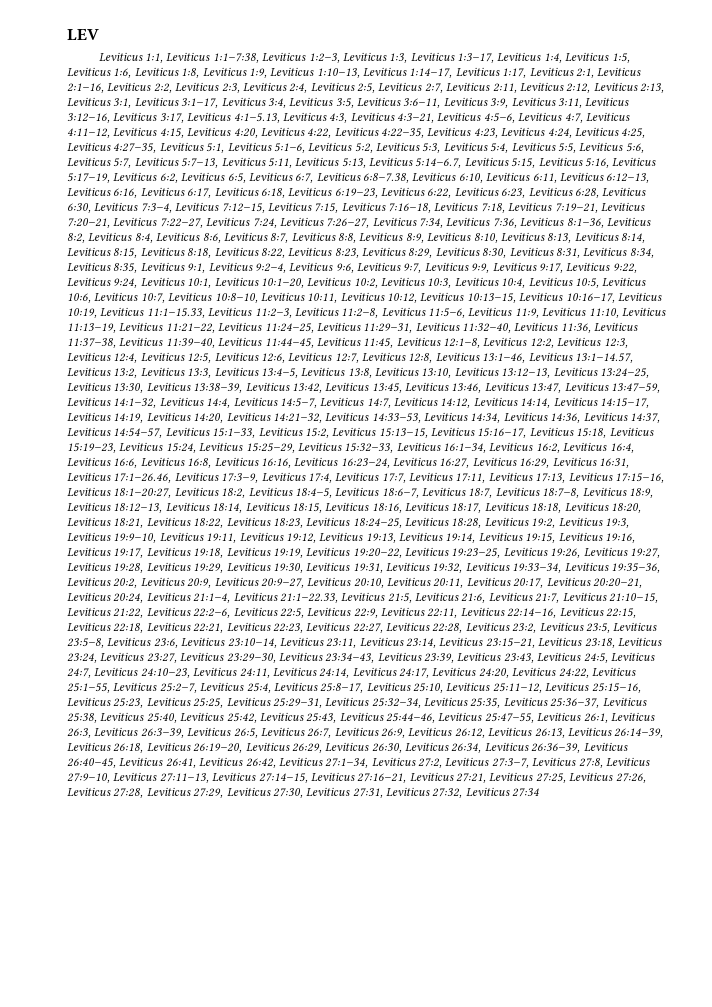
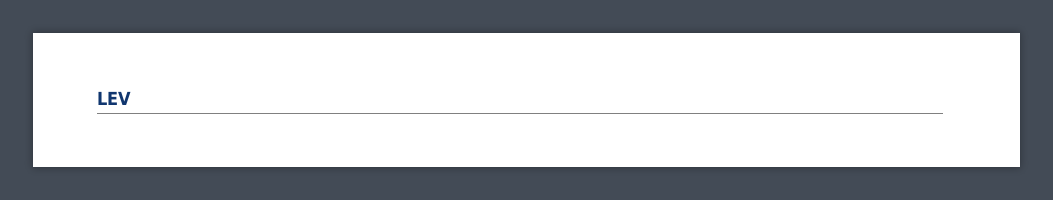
- Leviticus 1:1, Leviticus 1:1–7:38, Leviticus 1:2–3, Leviticus 1:3, Leviticus 1:3–17, Leviticus 1:4, Leviticus 1:5, Leviticus 1:6, Leviticus 1:8, Leviticus 1:9, Leviticus 1:10–13, Leviticus 1:14–17, Leviticus 1:17, Leviticus 2:1, Leviticus 2:1–16, Leviticus 2:2, Leviticus 2:3, Leviticus 2:4, Leviticus 2:5, Leviticus 2:7, Leviticus 2:11, Leviticus 2:12, Leviticus 2:13, Leviticus 3:1, Leviticus 3:1–17, Leviticus 3:4, Leviticus 3:5, Leviticus 3:6–11, Leviticus 3:9, Leviticus 3:11, Leviticus 3:12–16, Leviticus 3:17, Leviticus 4:1–5.13, Leviticus 4:3, Leviticus 4:3–21, Leviticus 4:5–6, Leviticus 4:7, Leviticus 4:11–12, Leviticus 4:15, Leviticus 4:20, Leviticus 4:22, Leviticus 4:22–35, Leviticus 4:23, Leviticus 4:24, Leviticus 4:25, Leviticus 4:27–35, Leviticus 5:1, Leviticus 5:1–6, Leviticus 5:2, Leviticus 5:3, Leviticus 5:4, Leviticus 5:5, Leviticus 5:6, Leviticus 5:7, Leviticus 5:7–13, Leviticus 5:11, Leviticus 5:13, Leviticus 5:14–6.7, Leviticus 5:15, Leviticus 5:16, Leviticus 5:17–19, Leviticus 6:2, Leviticus 6:5, Leviticus 6:7, Leviticus 6:8–7.38, Leviticus 6:10, Leviticus 6:11, Leviticus 6:12–13, Leviticus 6:16, Leviticus 6:17, Leviticus 6:18, Leviticus 6:19–23, Leviticus 6:22, Leviticus 6:23, Leviticus 6:28, Leviticus 6:30, Leviticus 7:3–4, Leviticus 7:12–15, Leviticus 7:15, Leviticus 7:16–18, Leviticus 7:18, Leviticus 7:19–21, Leviticus 7:20–21, Leviticus 7:22–27, Leviticus 7:24, Leviticus 7:26–27, Leviticus 7:34, Leviticus 7:36, Leviticus 8:1–36, Leviticus 8:2, Leviticus 8:4, Leviticus 8:6, Leviticus 8:7, Leviticus 8:8, Leviticus 8:9, Leviticus 8:10, Leviticus 8:13, Leviticus 8:14, Leviticus 8:15, Leviticus 8:18, Leviticus 8:22, Leviticus 8:23, Leviticus 8:29, Leviticus 8:30, Leviticus 8:31, Leviticus 8:34, Leviticus 8:35, Leviticus 9:1, Leviticus 9:2–4, Leviticus 9:6, Leviticus 9:7, Leviticus 9:9, Leviticus 9:17, Leviticus 9:22, Leviticus 9:24, Leviticus 10:1, Leviticus 10:1–20, Leviticus 10:2, Leviticus 10:3, Leviticus 10:4, Leviticus 10:5, Leviticus 10:6, Leviticus 10:7, Leviticus 10:8–10, Leviticus 10:11, Leviticus 10:12, Leviticus 10:13–15, Leviticus 10:16–17, Leviticus 10:19, Leviticus 11:1–15.33, Leviticus 11:2–3, Leviticus 11:2–8, Leviticus 11:5–6, Leviticus 11:9, Leviticus 11:10, Leviticus 11:13–19, Leviticus 11:21–22, Leviticus 11:24–25, Leviticus 11:29–31, Leviticus 11:32–40, Leviticus 11:36, Leviticus 11:37–38, Leviticus 11:39–40, Leviticus 11:44–45, Leviticus 11:45, Leviticus 12:1–8, Leviticus 12:2, Leviticus 12:3, Leviticus 12:4, Leviticus 12:5, Leviticus 12:6, Leviticus 12:7, Leviticus 12:8, Leviticus 13:1–46, Leviticus 13:1–14.57, Leviticus 13:2, Leviticus 13:3, Leviticus 13:4–5, Leviticus 13:8, Leviticus 13:10, Leviticus 13:12–13, Leviticus 13:24–25, Leviticus 13:30, Leviticus 13:38–39, Leviticus 13:42, Leviticus 13:45, Leviticus 13:46, Leviticus 13:47, Leviticus 13:47–59, Leviticus 14:1–32, Leviticus 14:4, Leviticus 14:5–7, Leviticus 14:7, Leviticus 14:12, Leviticus 14:14, Leviticus 14:15–17, Leviticus 14:19, Leviticus 14:20, Leviticus 14:21–32, Leviticus 14:33–53, Leviticus 14:34, Leviticus 14:36, Leviticus 14:37, Leviticus 14:54–57, Leviticus 15:1–33, Leviticus 15:2, Leviticus 15:13–15, Leviticus 15:16–17, Leviticus 15:18, Leviticus 15:19–23, Leviticus 15:24, Leviticus 15:25–29, Leviticus 15:32–33, Leviticus 16:1–34, Leviticus 16:2, Leviticus 16:4, Leviticus 16:6, Leviticus 16:8, Leviticus 16:16, Leviticus 16:23–24, Leviticus 16:27, Leviticus 16:29, Leviticus 16:31, Leviticus 17:1–26.46, Leviticus 17:3–9, Leviticus 17:4, Leviticus 17:7, Leviticus 17:11, Leviticus 17:13, Leviticus 17:15–16, Leviticus 18:1–20:27, Leviticus 18:2, Leviticus 18:4–5, Leviticus 18:6–7, Leviticus 18:7, Leviticus 18:7–8, Leviticus 18:9, Leviticus 18:12–13, Leviticus 18:14, Leviticus 18:15, Leviticus 18:16, Leviticus 18:17, Leviticus 18:18, Leviticus 18:20, Leviticus 18:21, Leviticus 18:22, Leviticus 18:23, Leviticus 18:24–25, Leviticus 18:28, Leviticus 19:2, Leviticus 19:3, Leviticus 19:9–10, Leviticus 19:11, Leviticus 19:12, Leviticus 19:13, Leviticus 19:14, Leviticus 19:15, Leviticus 19:16, Leviticus 19:17, Leviticus 19:18, Leviticus 19:19, Leviticus 19:20–22, Leviticus 19:23–25, Leviticus 19:26, Leviticus 19:27, Leviticus 19:28, Leviticus 19:29, Leviticus 19:30, Leviticus 19:31, Leviticus 19:32, Leviticus 19:33–34, Leviticus 19:35–36, Leviticus 20:2, Leviticus 20:9, Leviticus 20:9–27, Leviticus 20:10, Leviticus 20:11, Leviticus 20:17, Leviticus 20:20–21, Leviticus 20:24, Leviticus 21:1–4, Leviticus 21:1–22.33, Leviticus 21:5, Leviticus 21:6, Leviticus 21:7, Leviticus 21:10–15, Leviticus 21:22, Leviticus 22:2–6, Leviticus 22:5, Leviticus 22:9, Leviticus 22:11, Leviticus 22:14–16, Leviticus 22:15, Leviticus 22:18, Leviticus 22:21, Leviticus 22:23, Leviticus 22:27, Leviticus 22:28, Leviticus 23:2, Leviticus 23:5, Leviticus 23:5–8, Leviticus 23:6, Leviticus 23:10–14, Leviticus 23:11, Leviticus 23:14, Leviticus 23:15–21, Leviticus 23:18, Leviticus 23:24, Leviticus 23:27, Leviticus 23:29–30, Leviticus 23:34–43, Leviticus 23:39, Leviticus 23:43, Leviticus 24:5, Leviticus 24:7, Leviticus 24:10–23, Leviticus 24:11, Leviticus 24:14, Leviticus 24:17, Leviticus 24:20, Leviticus 24:22, Leviticus 25:1–55, Leviticus 25:2–7, Leviticus 25:4, Leviticus 25:8–17, Leviticus 25:10, Leviticus 25:11–12, Leviticus 25:15–16, Leviticus 25:23, Leviticus 25:25, Leviticus 25:29–31, Leviticus 25:32–34, Leviticus 25:35, Leviticus 25:36–37, Leviticus 25:38, Leviticus 25:40, Leviticus 25:42, Leviticus 25:43, Leviticus 25:44–46, Leviticus 25:47–55, Leviticus 26:1, Leviticus 26:3, Leviticus 26:3–39, Leviticus 26:5, Leviticus 26:7, Leviticus 26:9, Leviticus 26:12, Leviticus 26:13, Leviticus 26:14–39, Leviticus 26:18, Leviticus 26:19–20, Leviticus 26:29, Leviticus 26:30, Leviticus 26:34, Leviticus 26:36–39, Leviticus 26:40–45, Leviticus 26:41, Leviticus 26:42, Leviticus 27:1–34, Leviticus 27:2, Leviticus 27:3–7, Leviticus 27:8, Leviticus 27:9–10, Leviticus 27:11–13, Leviticus 27:14–15, Leviticus 27:16–21, Leviticus 27:21, Leviticus 27:25, Leviticus 27:26, Leviticus 27:28, Leviticus 27:29, Leviticus 27:30, Leviticus 27:31, Leviticus 27:32, Leviticus 27:34

